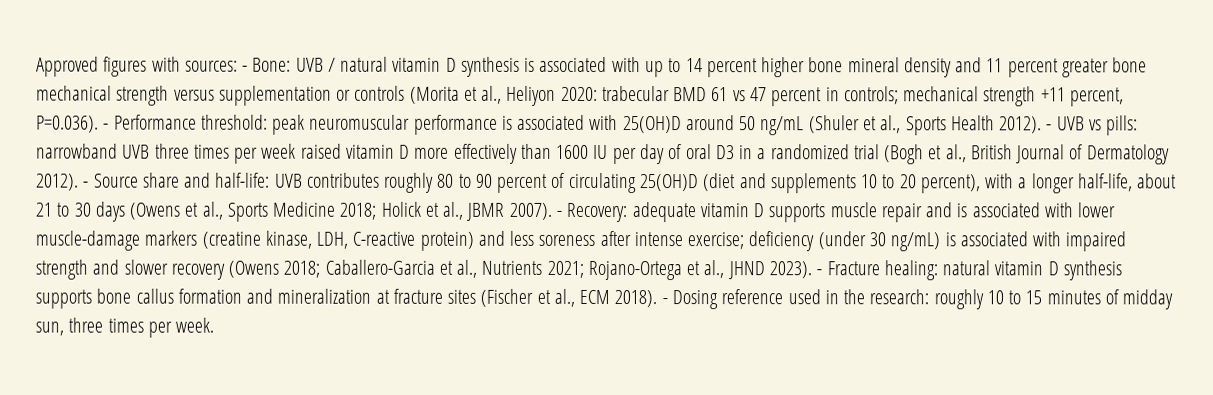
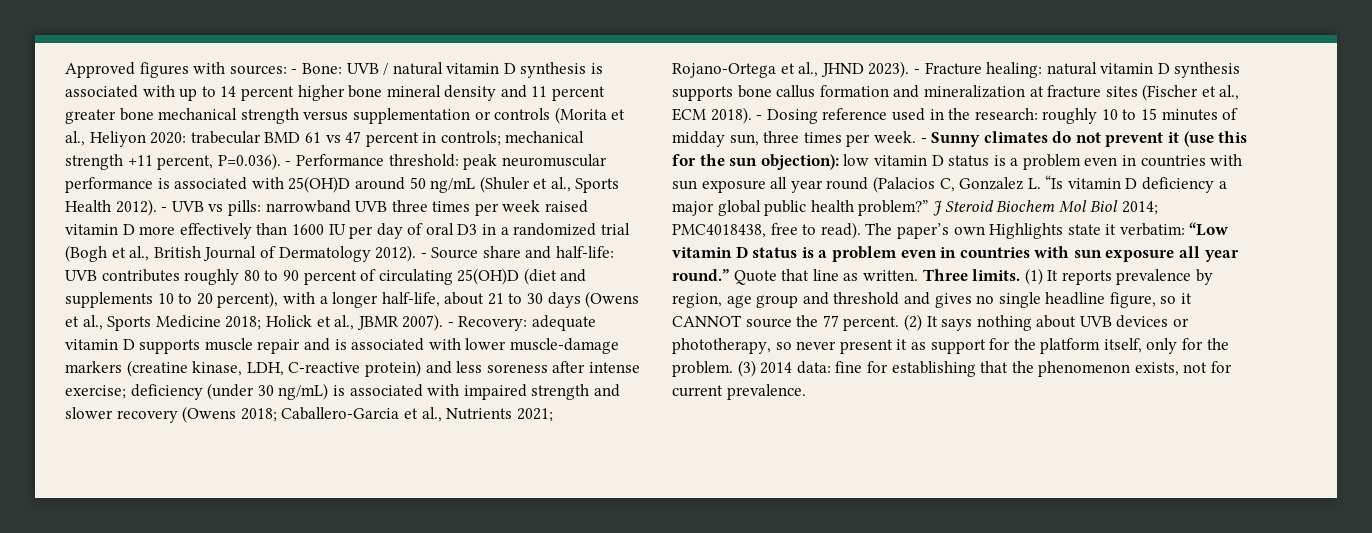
+ - Sunny climates do not prevent it (use this for the sun objection): low vitamin D status is a problem even in countries with sun exposure all year round (Palacios C, Gonzalez L. “Is vitamin D deficiency a major global public health problem?” J Steroid Biochem Mol Biol 2014; PMC4018438, free to read). The paper’s own Highlights state it verbatim: “Low vitamin D status is a problem even in countries with sun exposure all year round.” Quote that line as written. Three limits. (1) It reports prevalence by region, age group and threshold and gives no single headline figure, so it CANNOT source the 77 percent. (2) It says nothing about UVB devices or phototherapy, so never present it as support for the platform itself, only for the problem. (3) 2014 data: fine for establishing that the phenomenon exists, not for current prevalence.

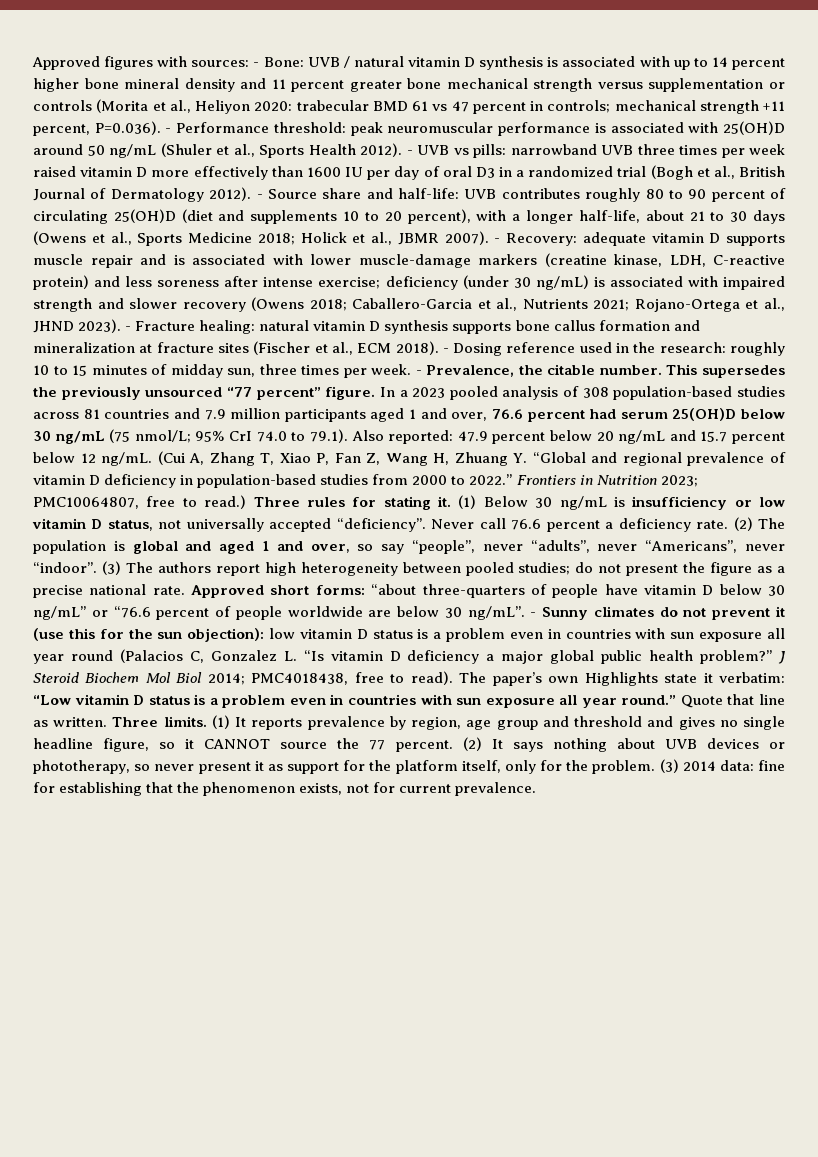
- - Sunny climates do not prevent it (use this for the sun objection): low vitamin D status is a problem even in countries with sun exposure all year round (Palacios C, Gonzalez L. “Is vitamin D deficiency a major global public health problem?”
+ - Prevalence, the citable number. This supersedes the previously unsourced “77 percent” figure. In a 2023 pooled analysis of 308 population-based studies across 81 countries and 7.9 million participants aged 1 and over, 76.6 percent had serum 25(OH)D below 30 ng/mL (75 nmol/L; 95% CrI 74.0 to 79.1). Also reported: 47.9 percent below 20 ng/mL and 15.7 percent below 12 ng/mL. (Cui A, Zhang T, Xiao P, Fan Z, Wang H, Zhuang Y. “Global and regional prevalence of vitamin D deficiency in population-based studies from 2000 to 2022.” Frontiers in Nutrition 2023; PMC10064807, free to read.) Three rules for stating it. (1) Below 30 ng/mL is insufficiency or low vitamin D status, not universally accepted “deficiency”. Never call 76.6 percent a deficiency rate. (2) The population is global and aged 1 and over, so say “people”, never “adults”, never “Americans”, never “indoor”. (3) The authors report high heterogeneity between pooled studies; do not present the figure as a precise national rate. Approved short forms: “about three-quarters of people have vitamin D below 30 ng/mL” or “76.6 percent of people worldwide are below 30 ng/mL”. - Sunny climates do not prevent it (use this for the sun objection): low vitamin D status is a problem even in countries with sun exposure all year round (Palacios C, Gonzalez L. “Is vitamin D deficiency a major global public health problem?”

